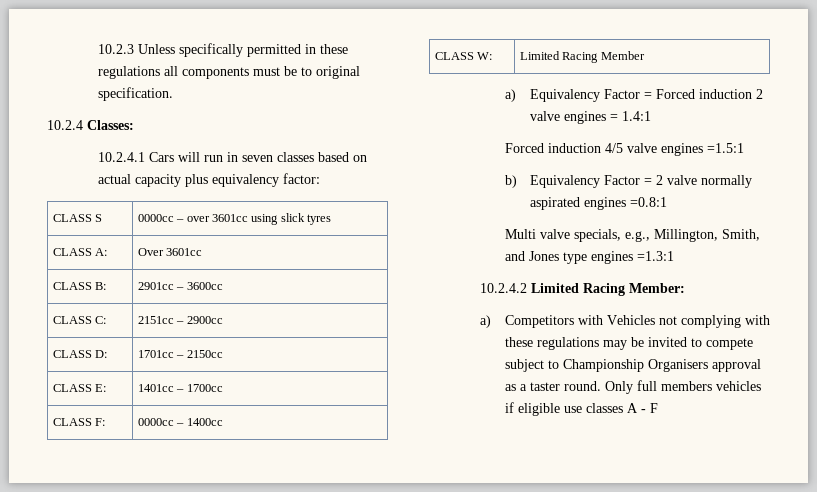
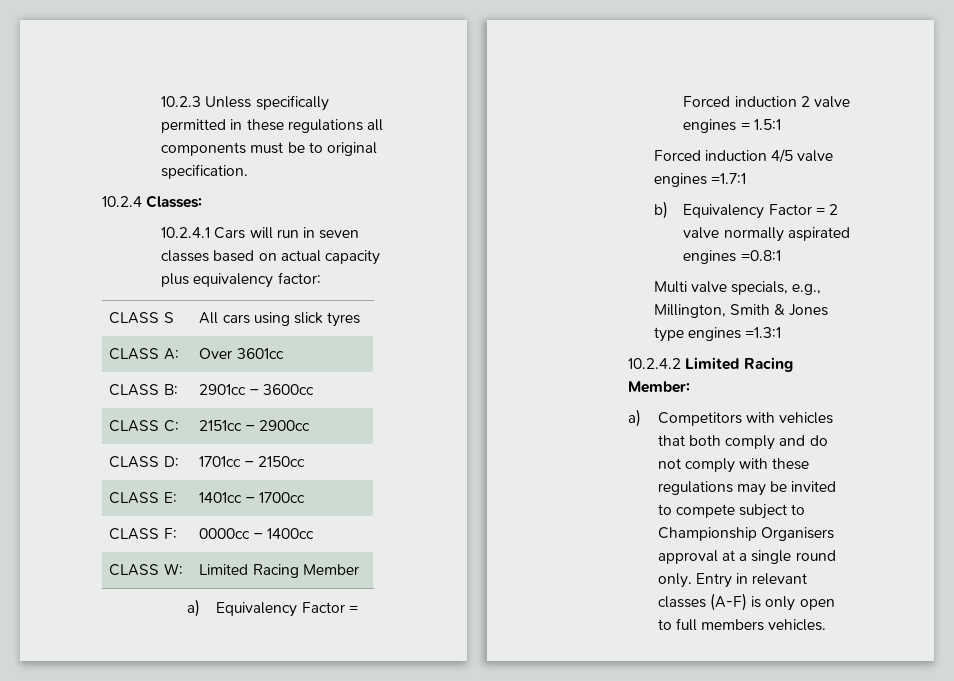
- CLASS S | 0000cc – over 3601cc using slick tyres
+ CLASS S | All cars using slick tyres
- a) Equivalency Factor = Forced induction 2 valve engines = 1.4:1
+ a) Equivalency Factor = Forced induction 2 valve engines = 1.5:1
- Forced induction 4/5 valve engines =1.5:1
+ Forced induction 4/5 valve engines =1.7:1
- Multi valve specials, e.g., Millington, Smith, and Jones type engines =1.3:1
+ Multi valve specials, e.g., Millington, Smith & Jones type engines =1.3:1
- a) Competitors with Vehicles not complying with these regulations may be invited to compete subject to Championship Organisers approval as a taster round. Only full members vehicles if eligible use classes A - F
+ a) Competitors with vehicles that both comply and do not comply with these regulations may be invited to compete subject to Championship Organisers approval at a single round only. Entry in relevant classes (A-F) is only open to full members vehicles.

